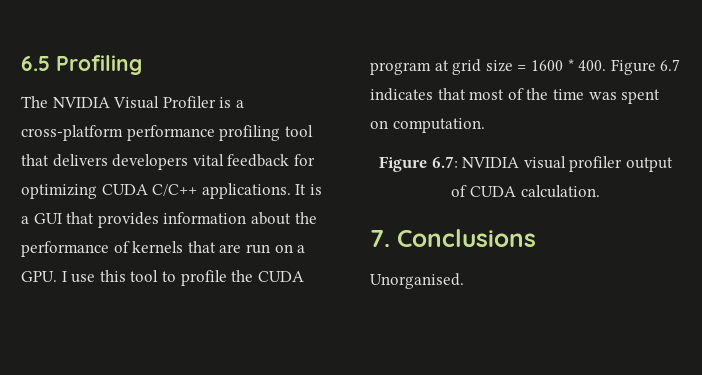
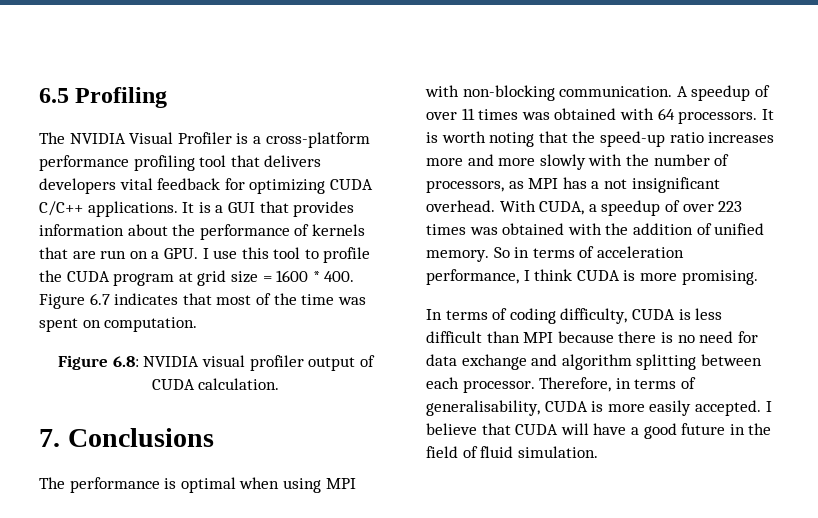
- Figure 6.7: NVIDIA visual profiler output of CUDA calculation.
+ Figure 6.8: NVIDIA visual profiler output of CUDA calculation.
- Unorganised.
+ The performance is optimal when using MPI with non-blocking communication. A speedup of over 11 times was obtained with 64 processors. It is worth noting that the speed-up ratio increases more and more slowly with the number of processors, as MPI has a not insignificant overhead. With CUDA, a speedup of over 223 times was obtained with the addition of unified memory. So in terms of acceleration performance, I think CUDA is more promising.
+ In terms of coding difficulty, CUDA is less difficult than MPI because there is no need for data exchange and algorithm splitting between each processor. Therefore, in terms of generalisability, CUDA is more easily accepted. I believe that CUDA will have a good future in the field of fluid simulation.

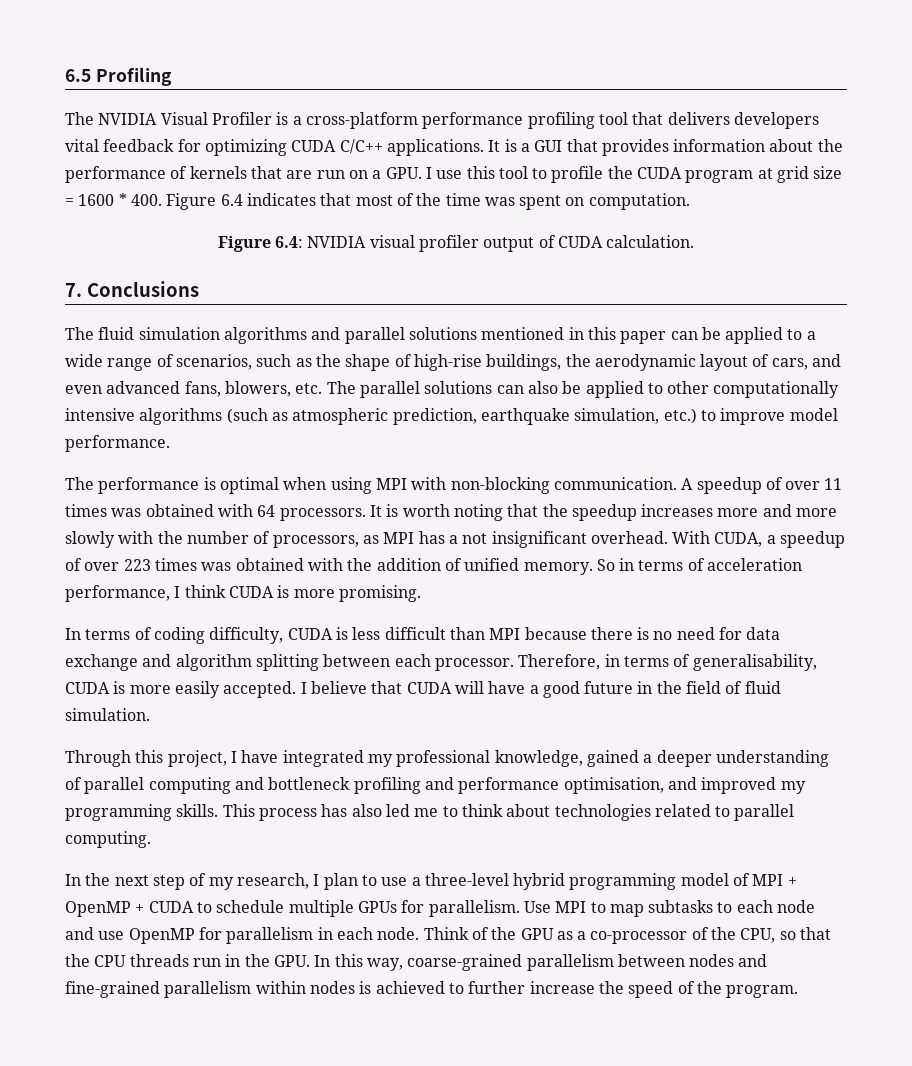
- It is a GUI that provides information about the performance of kernels that are run on a GPU. I use this tool to profile the CUDA program at grid size = 1600 * 400. Figure 6.7 indicates that most of the time was spent on computation.
+ It is a GUI that provides information about the performance of kernels that are run on a GPU. I use this tool to profile the CUDA program at grid size = 1600 * 400. Figure 6.4 indicates that most of the time was spent on computation.
- Figure 6.8: NVIDIA visual profiler output of CUDA calculation.
+ Figure 6.4: NVIDIA visual profiler output of CUDA calculation.
+ The fluid simulation algorithms and parallel solutions mentioned in this paper can be applied to a wide range of scenarios, such as the shape of high-rise buildings, the aerodynamic layout of cars, and even advanced fans, blowers, etc. The parallel solutions can also be applied to other computationally intensive algorithms (such as atmospheric prediction, earthquake simulation, etc.) to improve model performance.
- It is worth noting that the speed-up ratio increases more and more slowly with the number of processors, as MPI has a not insignificant overhead.
+ It is worth noting that the speedup increases more and more slowly with the number of processors, as MPI has a not insignificant overhead.
+ Through this project, I have integrated my professional knowledge, gained a deeper understanding of parallel computing and bottleneck profiling and performance optimisation, and improved my programming skills. This process has also led me to think about technologies related to parallel computing.
+ In the next step of my research, I plan to use a three-level hybrid programming model of MPI + OpenMP + CUDA to schedule multiple GPUs for parallelism. Use MPI to map subtasks to each node and use OpenMP for parallelism in each node. Think of the GPU as a co-processor of the CPU, so that the CPU threads run in the GPU. In this way, coarse-grained parallelism between nodes and fine-grained parallelism within nodes is achieved to further increase the speed of the program.

